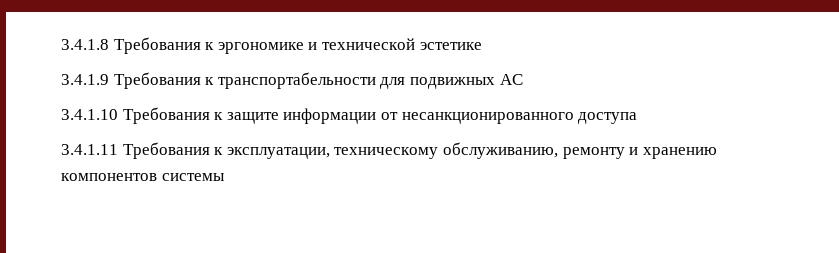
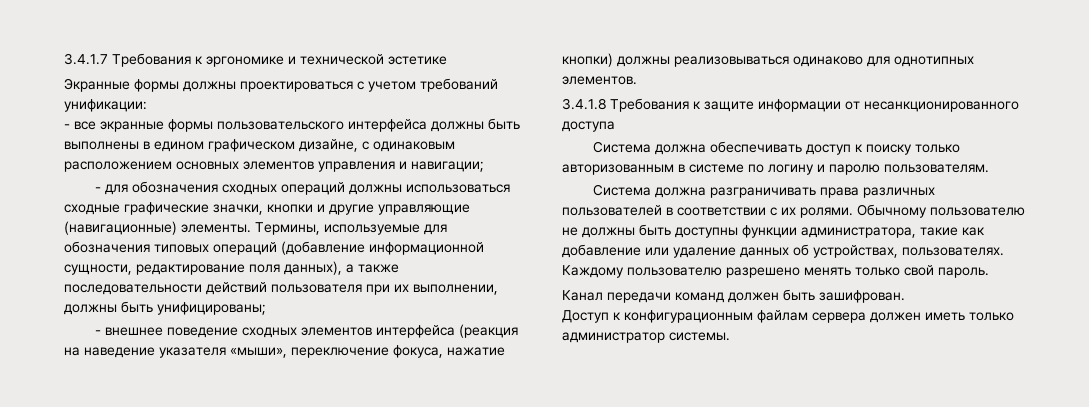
- 3.4.1.8 Требования к эргономике и технической эстетике
+ 3.4.1.7 Требования к эргономике и технической эстетике
- 3.4.1.9 Требования к транспортабельности для подвижных АС
- 3.4.1.10 Требования к защите информации от несанкционированного доступа
+ Экранные формы должны проектироваться с учетом требований унификации:
+ - все экранные формы пользовательского интерфейса должны быть выполнены в едином графическом дизайне, с одинаковым расположением основных элементов управления и навигации;
+ - для обозначения сходных операций должны использоваться сходные графические значки, кнопки и другие управляющие (навигационные) элементы. Термины, используемые для обозначения типовых операций (добавление информационной сущности, редактирование поля данных), а также последовательности действий пользователя при их выполнении, должны быть унифицированы;
+ - внешнее поведение сходных элементов интерфейса (реакция на наведение указателя «мыши», переключение фокуса, нажатие кнопки) должны реализовываться одинаково для однотипных элементов.
+ 3.4.1.8 Требования к защите информации от несанкционированного доступа
- 3.4.1.11 Требования к эксплуатации, техническому обслуживанию, ремонту и хранению компонентов системы
+ Система должна обеспечивать доступ к поиску только авторизованным в системе по логину и паролю пользователям.
+ Система должна разграничивать права различных пользователей в соответствии с их ролями. Обычному пользователю не должны быть доступны функции администратора, такие как добавление или удаление данных об устройствах, пользователях. Каждому пользователю разрешено менять только свой пароль.
+ Канал передачи команд должен быть зашифрован.
+ Доступ к конфигурационным файлам сервера должен иметь только администратор системы.

